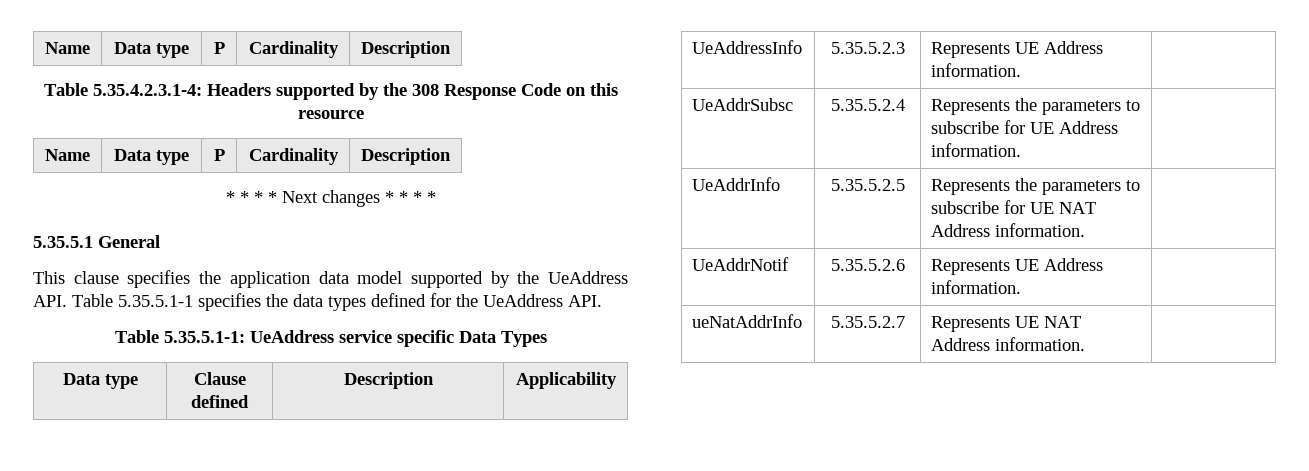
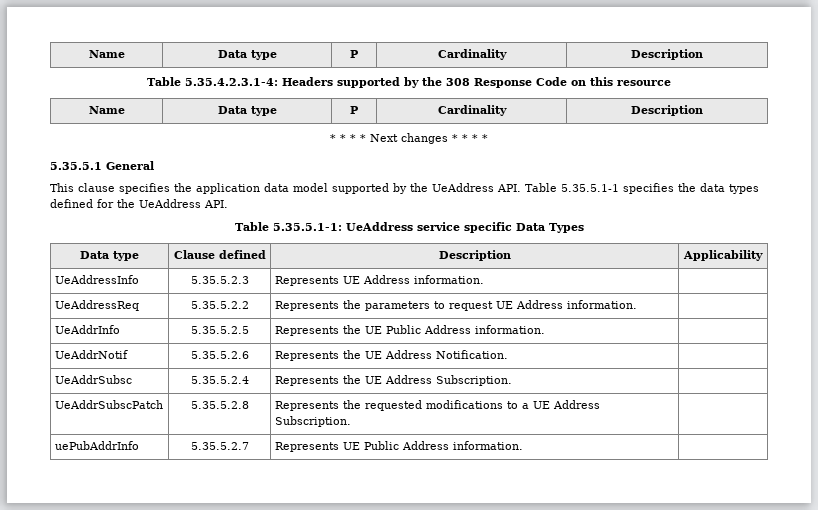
- UeAddrSubsc | 5.35.5.2.4 | Represents the parameters to subscribe for UE Address information. |
+ UeAddressReq | 5.35.5.2.2 | Represents the parameters to request UE Address information. |
- UeAddrInfo | 5.35.5.2.5 | Represents the parameters to subscribe for UE NAT Address information. |
+ UeAddrInfo | 5.35.5.2.5 | Represents the UE Public Address information. |
- UeAddrNotif | 5.35.5.2.6 | Represents UE Address information. |
- ueNatAddrInfo | 5.35.5.2.7 | Represents UE NAT Address information. |
+ UeAddrNotif | 5.35.5.2.6 | Represents the UE Address Notification. |
+ UeAddrSubsc | 5.35.5.2.4 | Represents the UE Address Subscription. |
+ UeAddrSubscPatch | 5.35.5.2.8 | Represents the requested modifications to a UE Address Subscription. |
+ uePubAddrInfo | 5.35.5.2.7 | Represents UE Public Address information. |

